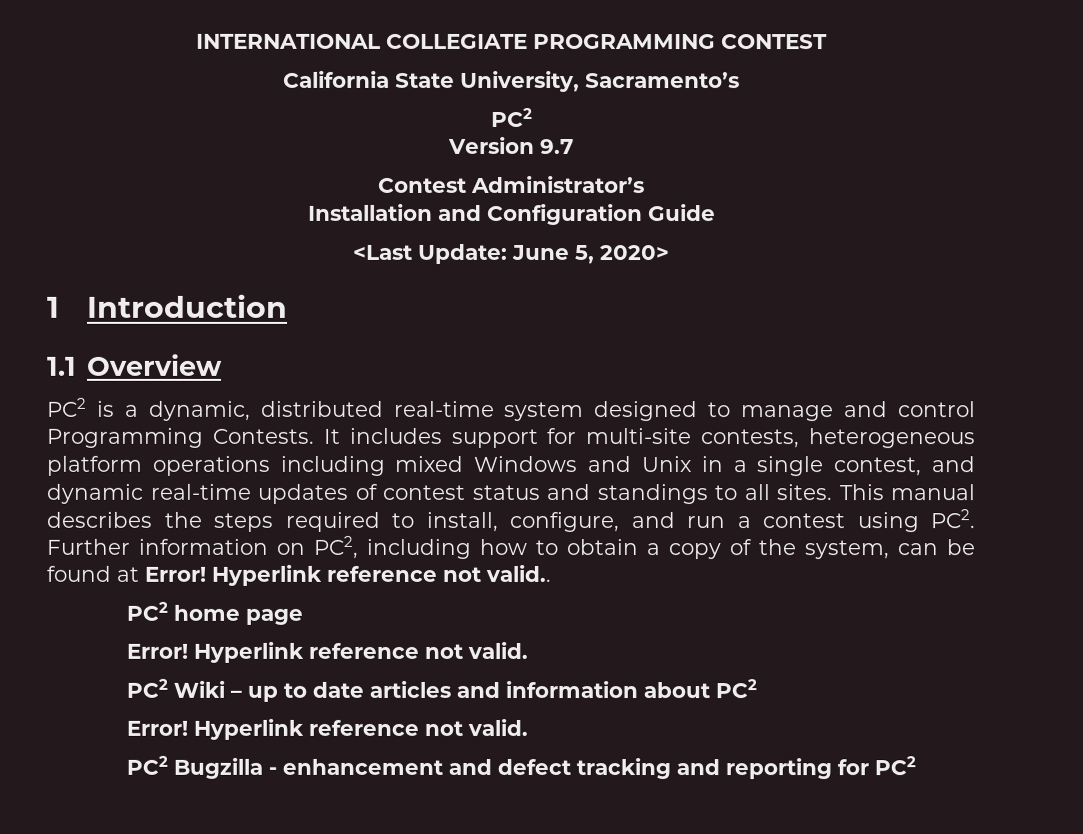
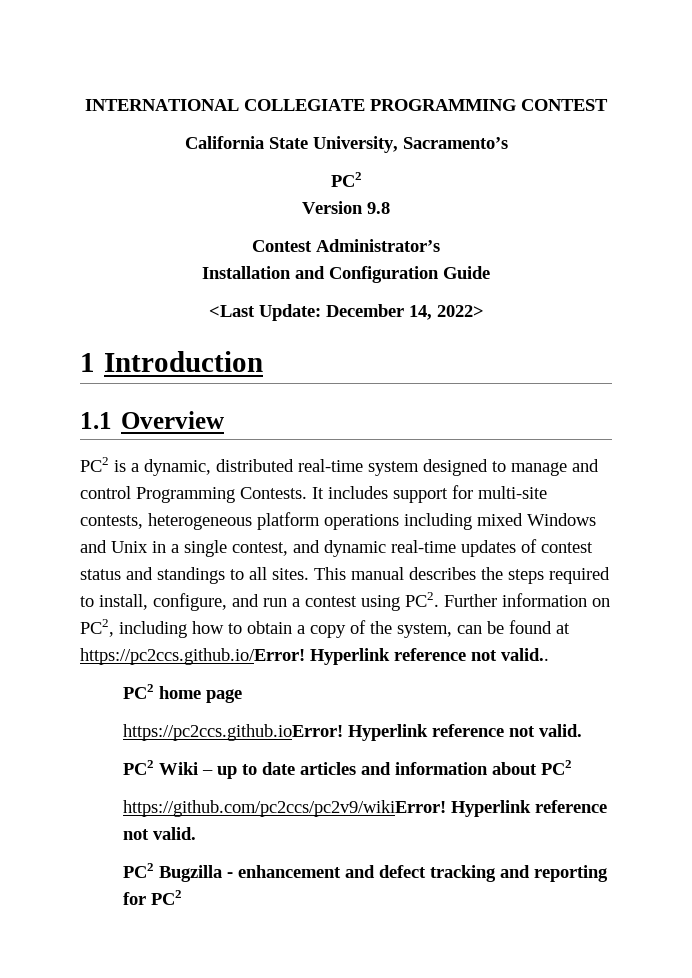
- Version 9.7
+ Version 9.8
- <Last Update: June 5, 2020>
+ <Last Update: December 14, 2022>
- This manual describes the steps required to install, configure, and run a contest using PC2. Further information on PC2, including how to obtain a copy of the system, can be found at Error!
+ This manual describes the steps required to install, configure, and run a contest using PC2. Further information on PC2, including how to obtain a copy of the system, can be found at https://pc2ccs.github.io/Error!
  PC2 home page
- Error!
+ https://pc2ccs.github.ioError!
  PC2 Wiki – up to date articles and information about PC2
- Error!
+ https://github.com/pc2ccs/pc2v9/wikiError!

